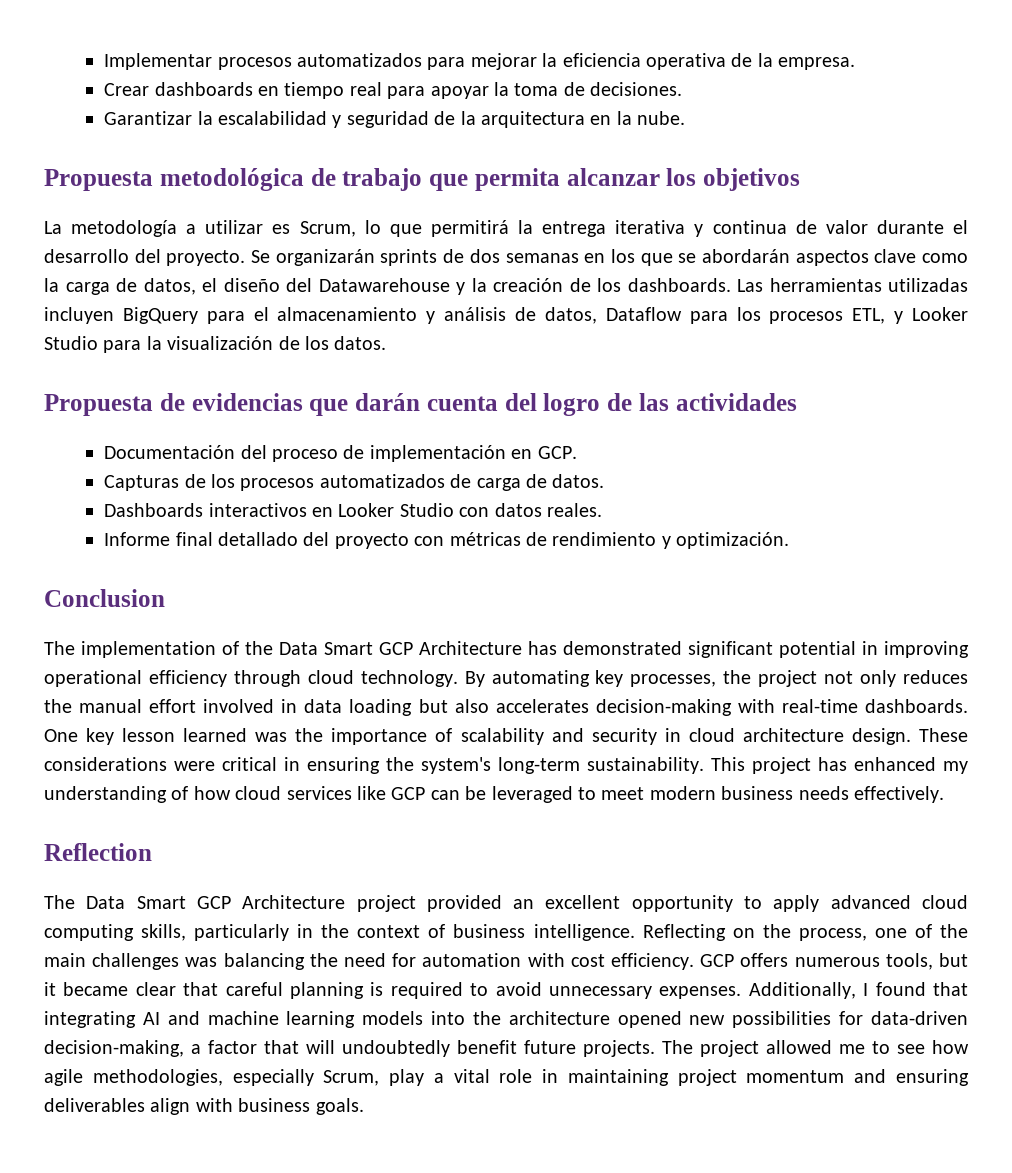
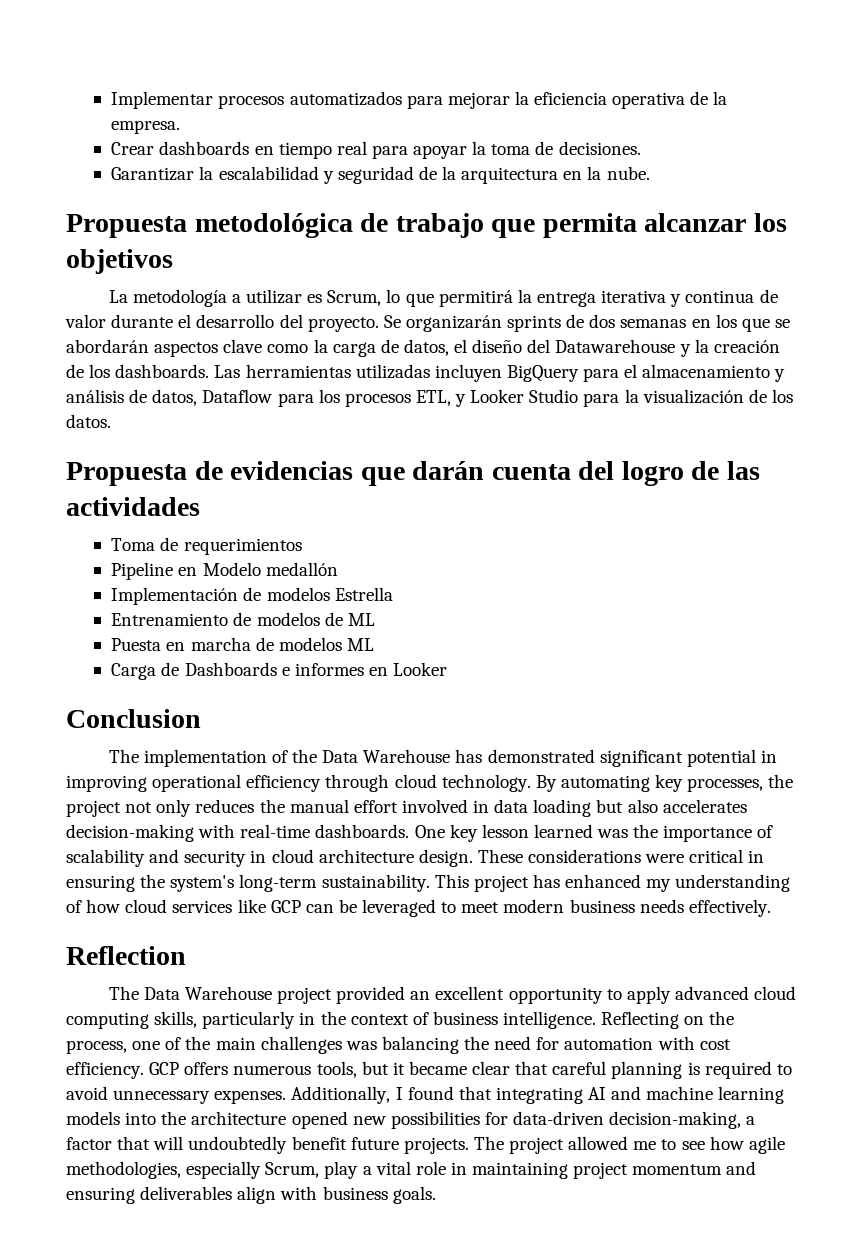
- Documentación del proceso de implementación en GCP.
- Capturas de los procesos automatizados de carga de datos.
- Dashboards interactivos en Looker Studio con datos reales.
- Informe final detallado del proyecto con métricas de rendimiento y optimización.
+ Toma de requerimientos
+ Pipeline en Modelo medallón
+ Implementación de modelos Estrella
+ Entrenamiento de modelos de ML
+ Puesta en marcha de modelos ML
+ Carga de Dashboards e informes en Looker
- The implementation of the Data Smart GCP Architecture has demonstrated significant potential in improving operational efficiency through cloud technology.
+ The implementation of the Data Warehouse has demonstrated significant potential in improving operational efficiency through cloud technology.
- The Data Smart GCP Architecture project provided an excellent opportunity to apply advanced cloud computing skills, particularly in the context of business intelligence.
+ The Data Warehouse project provided an excellent opportunity to apply advanced cloud computing skills, particularly in the context of business intelligence.

